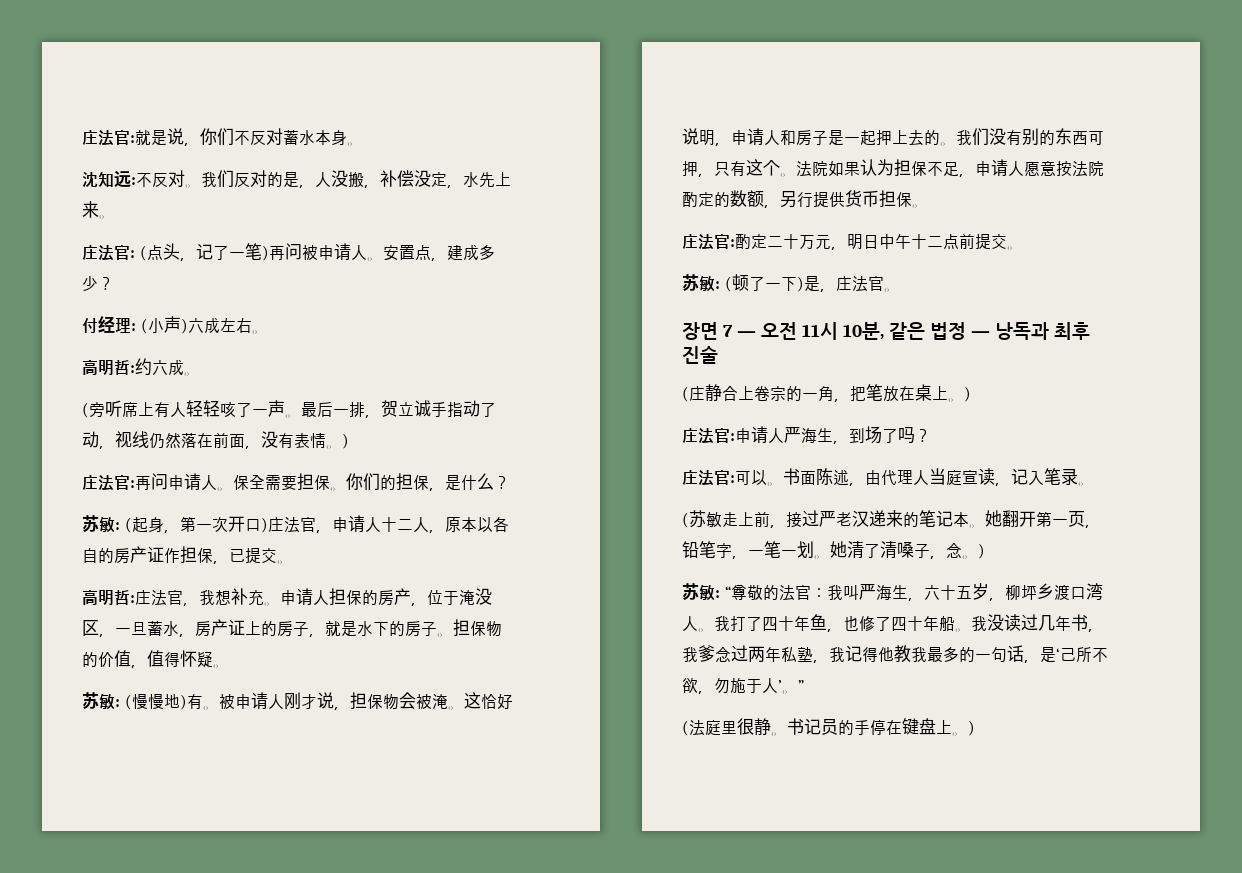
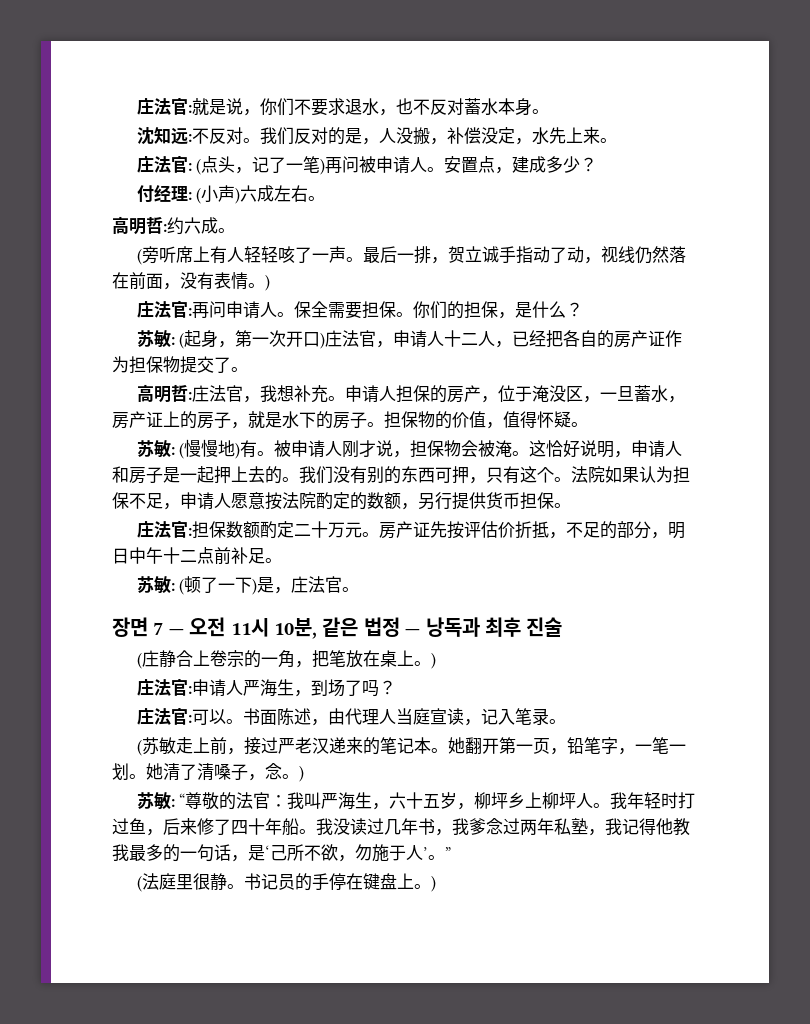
- 庄法官:就是说，你们不反对蓄水本身。
+ 庄法官:就是说，你们不要求退水，也不反对蓄水本身。
- 苏敏: (起身，第一次开口)庄法官，申请人十二人，原本以各自的房产证作担保，已提交。
+ 苏敏: (起身，第一次开口)庄法官，申请人十二人，已经把各自的房产证作为担保物提交了。
- 庄法官:酌定二十万元，明日中午十二点前提交。
+ 庄法官:担保数额酌定二十万元。房产证先按评估价折抵，不足的部分，明日中午十二点前补足。
- 苏敏: “尊敬的法官：我叫严海生，六十五岁，柳坪乡渡口湾人。我打了四十年鱼，也修了四十年船。
+ 苏敏: “尊敬的法官：我叫严海生，六十五岁，柳坪乡上柳坪人。我年轻时打过鱼，后来修了四十年船。

